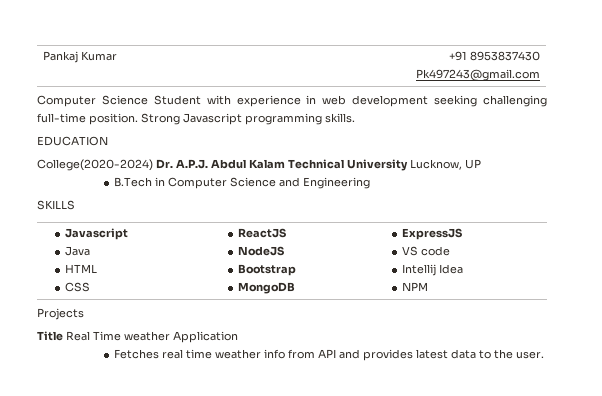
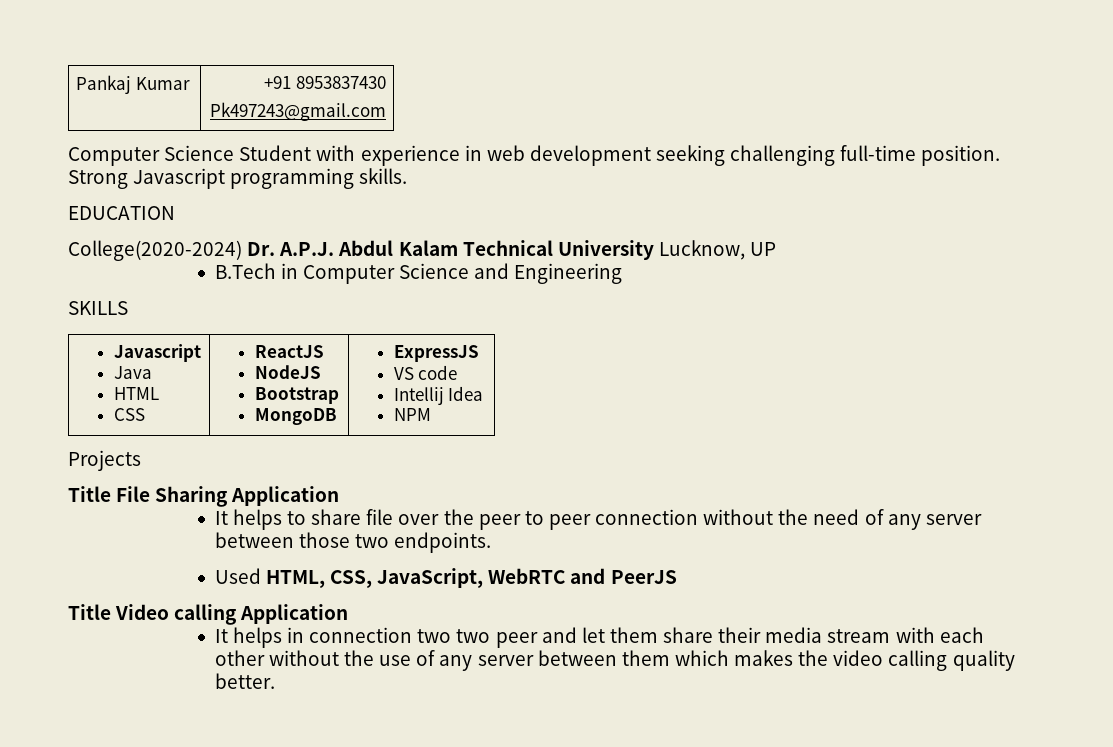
- Title Real Time weather Application
- Fetches real time weather info from API and provides latest data to the user.
+ Title File Sharing Application
+ It helps to share file over the peer to peer connection without the need of any server between those two endpoints.
+ Used HTML, CSS, JavaScript, WebRTC and PeerJS
+ Title Video calling Application
+ It helps in connection two two peer and let them share their media stream with each other without the use of any server between them which makes the video calling quality better.

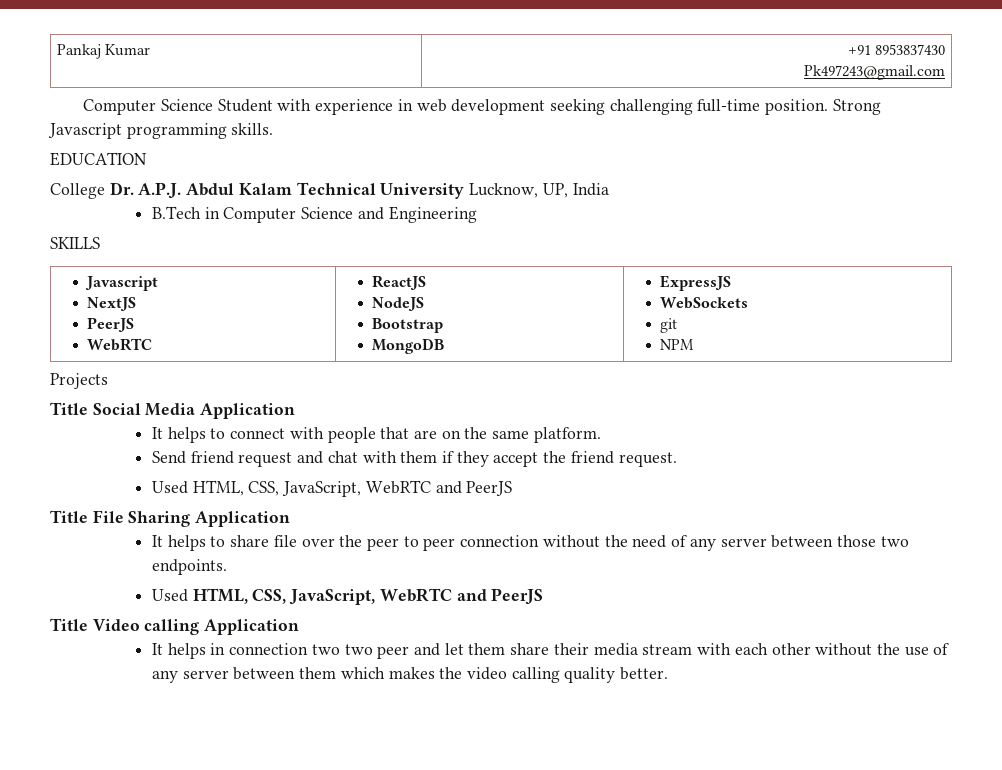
- College(2020-2024) Dr. A.P.J. Abdul Kalam Technical University Lucknow, UP
+ College Dr. A.P.J. Abdul Kalam Technical University Lucknow, UP, India
  SKILLS
  Javascript
- Java
- HTML
- CSS | ReactJS
+ NextJS
+ PeerJS
+ WebRTC | ReactJS
  NodeJS
  Bootstrap
  MongoDB | ExpressJS
- VS code
- Intellij Idea
+ WebSockets
+ git
  NPM
  Projects
+ Title Social Media Application
+ It helps to connect with people that are on the same platform.
+ Send friend request and chat with them if they accept the friend request.
+ Used HTML, CSS, JavaScript, WebRTC and PeerJS

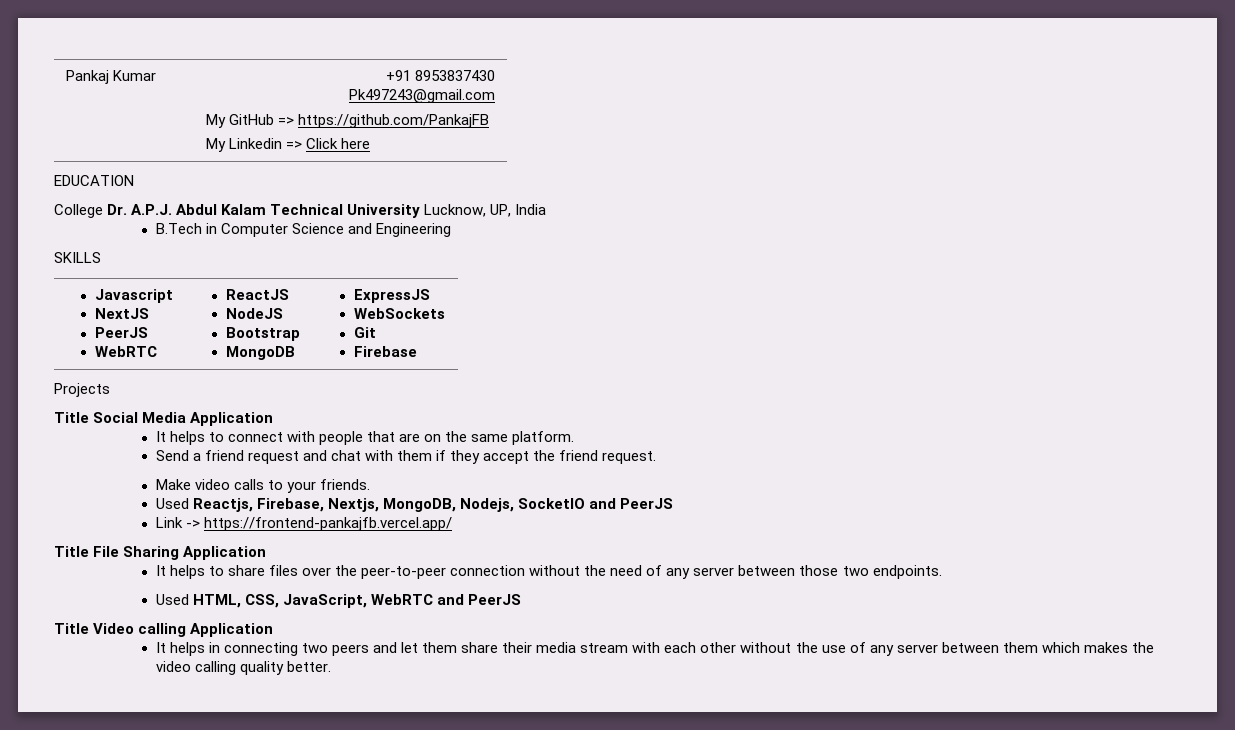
  Pankaj Kumar | +91 8953837430
  Pk497243@gmail.com
- Computer Science Student with experience in web development seeking challenging full-time position. Strong Javascript programming skills.
+ My GitHub => https://github.com/PankajFB
+ My Linkedin => Click here
  SKILLS
  Javascript
  NextJS
  PeerJS
  WebRTC | ReactJS
  NodeJS
  Bootstrap
  MongoDB | ExpressJS
  WebSockets
- git
- NPM
+ Git
+ Firebase
- Send friend request and chat with them if they accept the friend request.
- Used HTML, CSS, JavaScript, WebRTC and PeerJS
+ Send a friend request and chat with them if they accept the friend request.
+ Make video calls to your friends.
+ Used Reactjs, Firebase, Nextjs, MongoDB, Nodejs, SocketIO and PeerJS
+ Link -> https://frontend-pankajfb.vercel.app/
- It helps to share file over the peer to peer connection without the need of any server between those two endpoints.
+ It helps to share files over the peer-to-peer connection without the need of any server between those two endpoints.
- It helps in connection two two peer and let them share their media stream with each other without the use of any server between them which makes the video calling quality better.
+ It helps in connecting two peers and let them share their media stream with each other without the use of any server between them which makes the video calling quality better.

